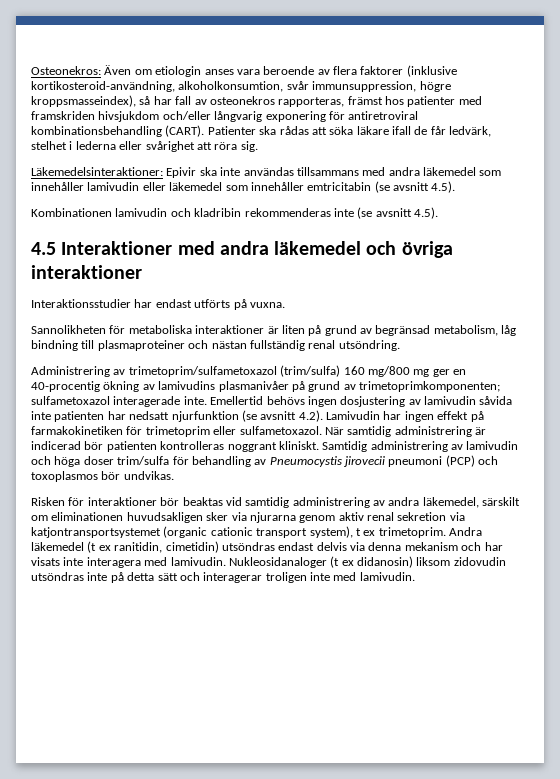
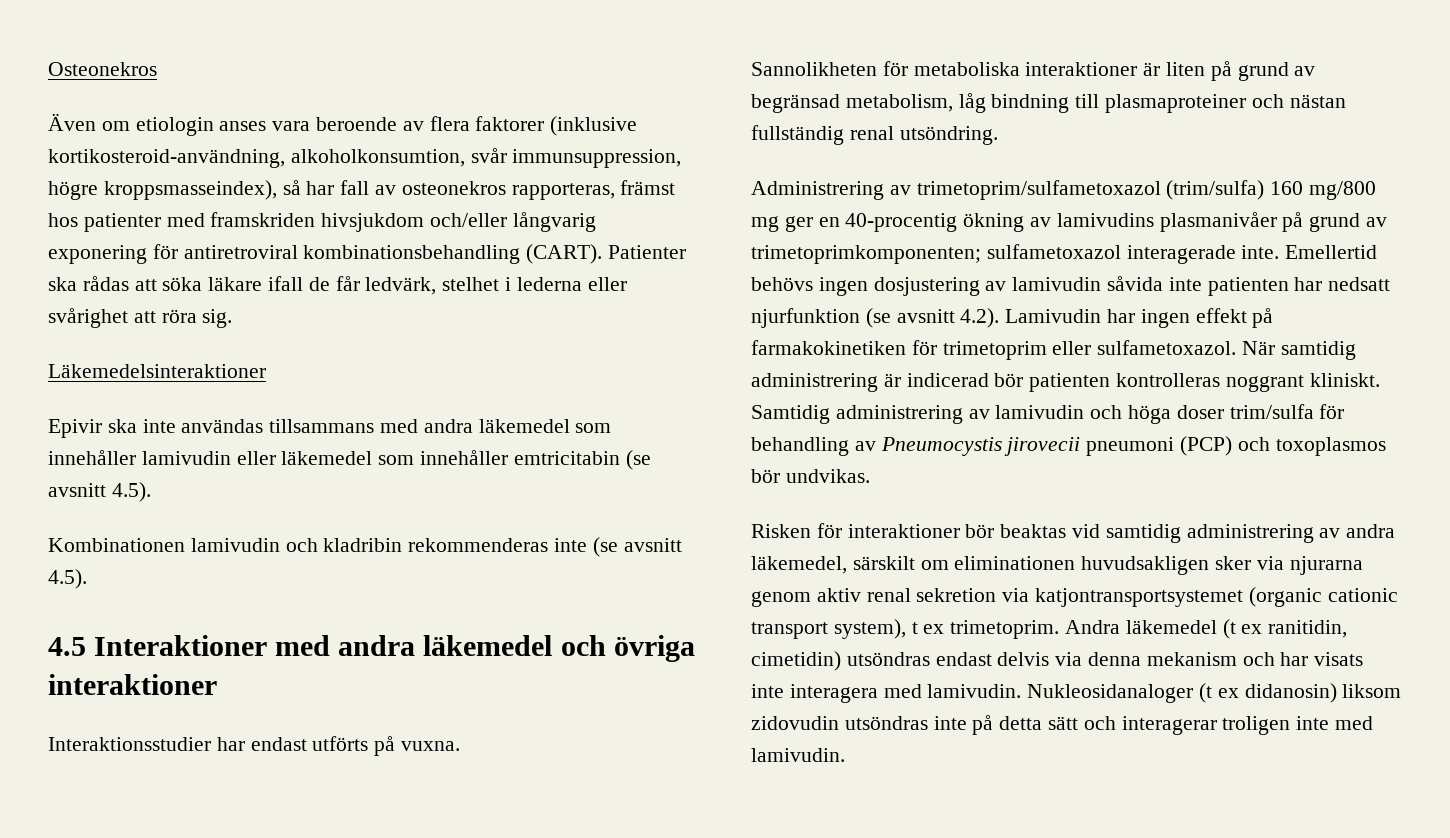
- Osteonekros: Även om etiologin anses vara beroende av flera faktorer (inklusive kortikosteroid-användning, alkoholkonsumtion, svår immunsuppression, högre kroppsmasseindex), så har fall av osteonekros rapporteras, främst hos patienter med framskriden hivsjukdom och/eller långvarig exponering för antiretroviral kombinationsbehandling (CART).
+ Osteonekros
+ Även om etiologin anses vara beroende av flera faktorer (inklusive kortikosteroid-användning, alkoholkonsumtion, svår immunsuppression, högre kroppsmasseindex), så har fall av osteonekros rapporteras, främst hos patienter med framskriden hivsjukdom och/eller långvarig exponering för antiretroviral kombinationsbehandling (CART).
- Läkemedelsinteraktioner: Epivir ska inte användas tillsammans med andra läkemedel som innehåller lamivudin eller läkemedel som innehåller emtricitabin (se avsnitt 4.5).
+ Läkemedelsinteraktioner
+ Epivir ska inte användas tillsammans med andra läkemedel som innehåller lamivudin eller läkemedel som innehåller emtricitabin (se avsnitt 4.5).

